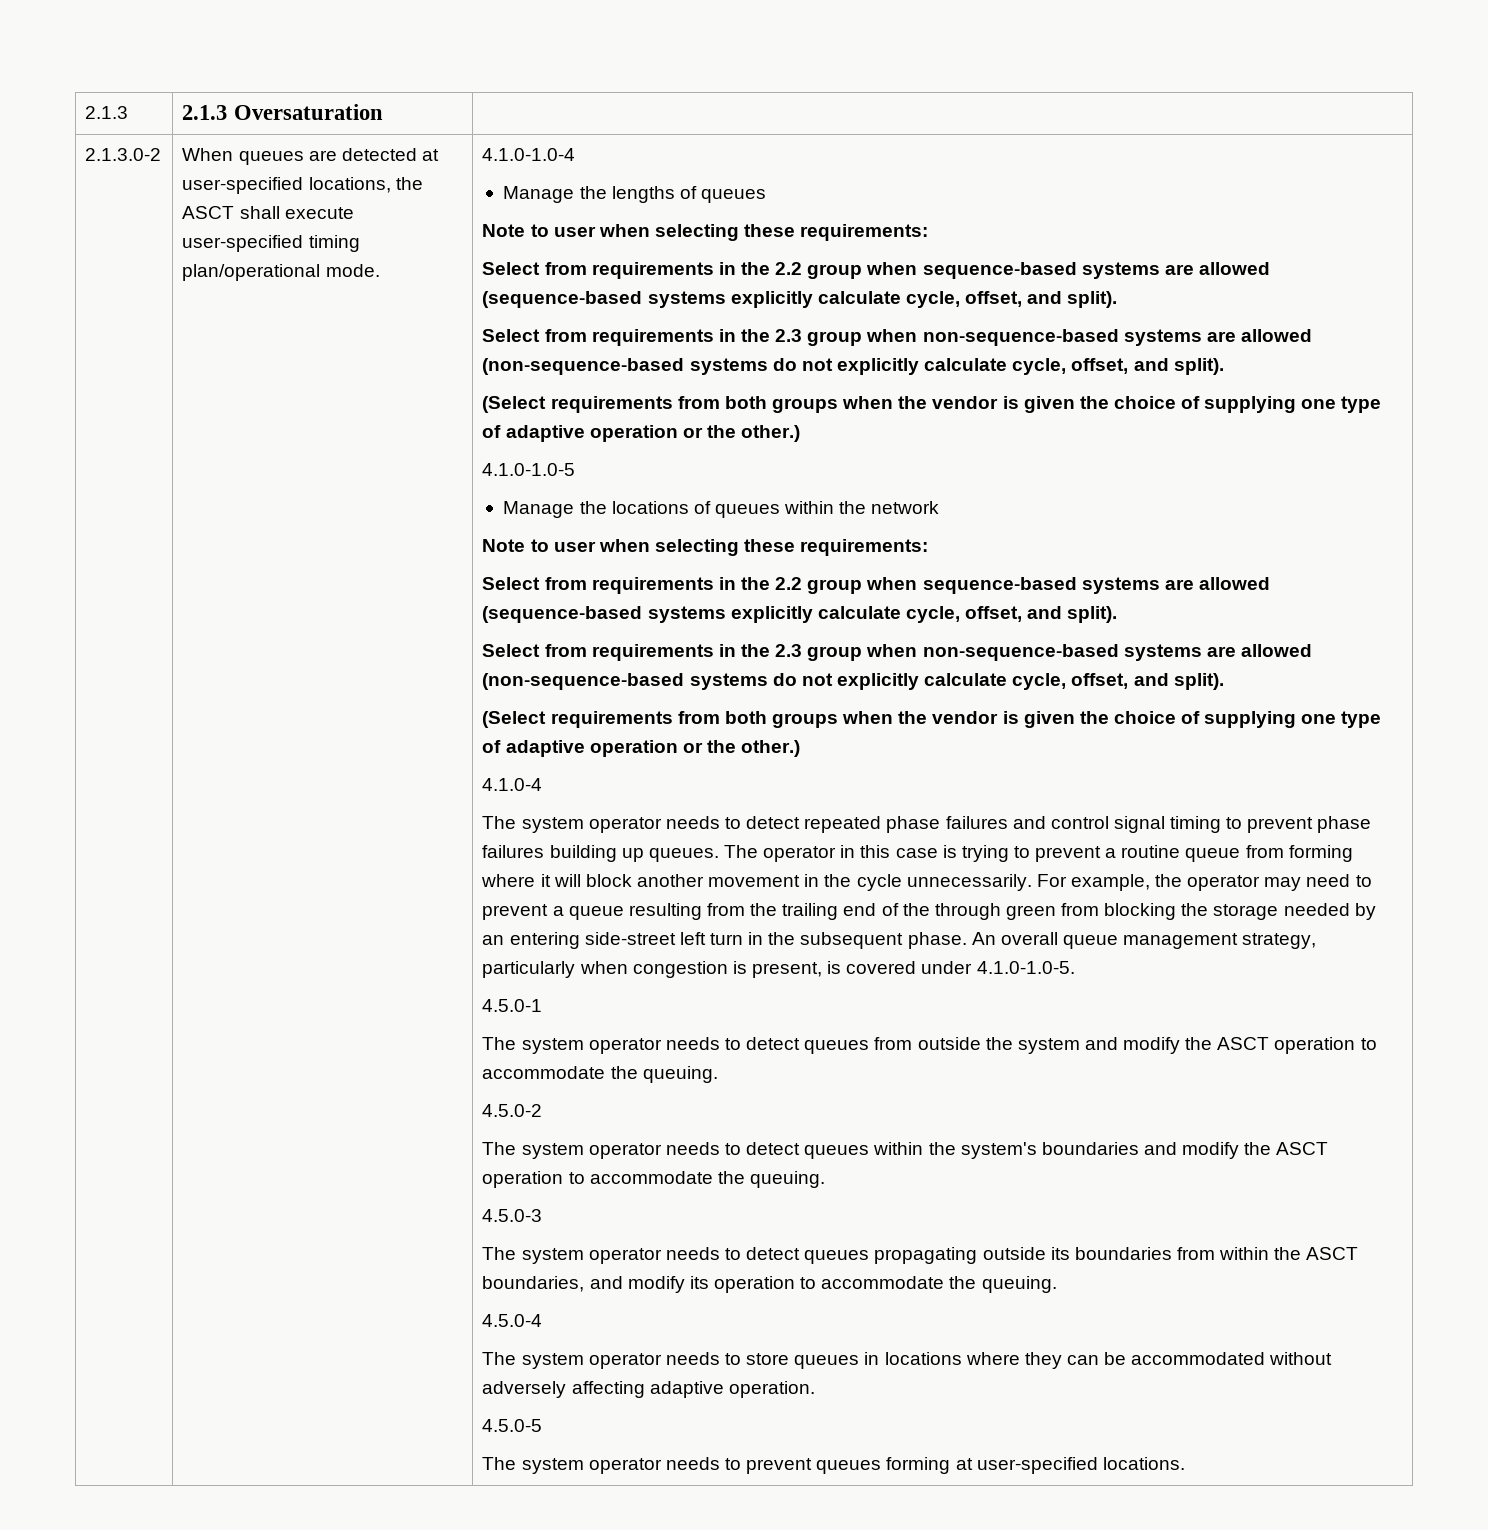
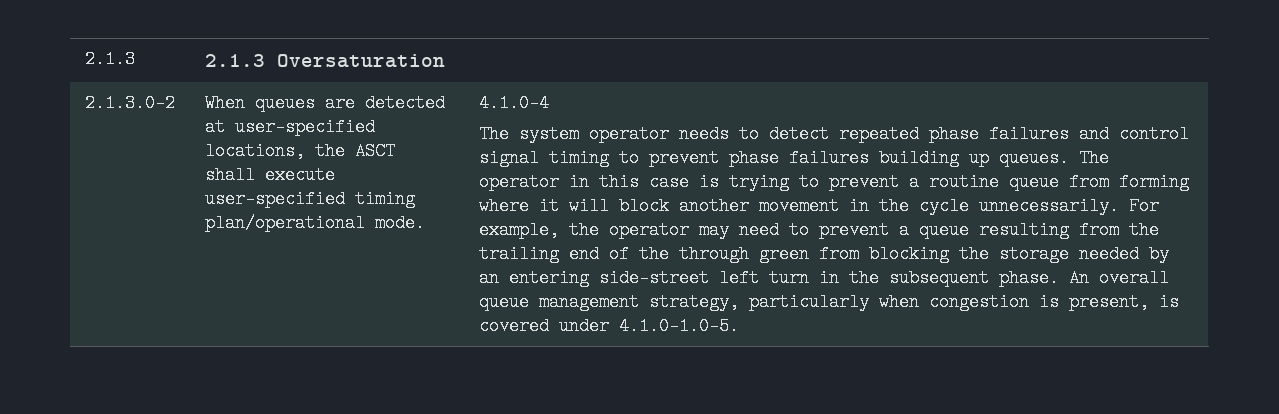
- 4.1.0-1.0-4
- Manage the lengths of queues
- Note to user when selecting these requirements:
- Select from requirements in the 2.2 group when sequence-based systems are allowed (sequence-based systems explicitly calculate cycle, offset, and split).
- Select from requirements in the 2.3 group when non-sequence-based systems are allowed (non-sequence-based systems do not explicitly calculate cycle, offset, and split).
- (Select requirements from both groups when the vendor is given the choice of supplying one type of adaptive operation or the other.)
- 4.1.0-1.0-5
- Manage the locations of queues within the network
- Note to user when selecting these requirements:
- Select from requirements in the 2.2 group when sequence-based systems are allowed (sequence-based systems explicitly calculate cycle, offset, and split).
- Select from requirements in the 2.3 group when non-sequence-based systems are allowed (non-sequence-based systems do not explicitly calculate cycle, offset, and split).
- (Select requirements from both groups when the vendor is given the choice of supplying one type of adaptive operation or the other.)
- 4.5.0-1
- The system operator needs to detect queues from outside the system and modify the ASCT operation to accommodate the queuing.
- 4.5.0-2
- The system operator needs to detect queues within the system's boundaries and modify the ASCT operation to accommodate the queuing.
- 4.5.0-3
- The system operator needs to detect queues propagating outside its boundaries from within the ASCT boundaries, and modify its operation to accommodate the queuing.
- 4.5.0-4
- The system operator needs to store queues in locations where they can be accommodated without adversely affecting adaptive operation.
- 4.5.0-5
- The system operator needs to prevent queues forming at user-specified locations.

